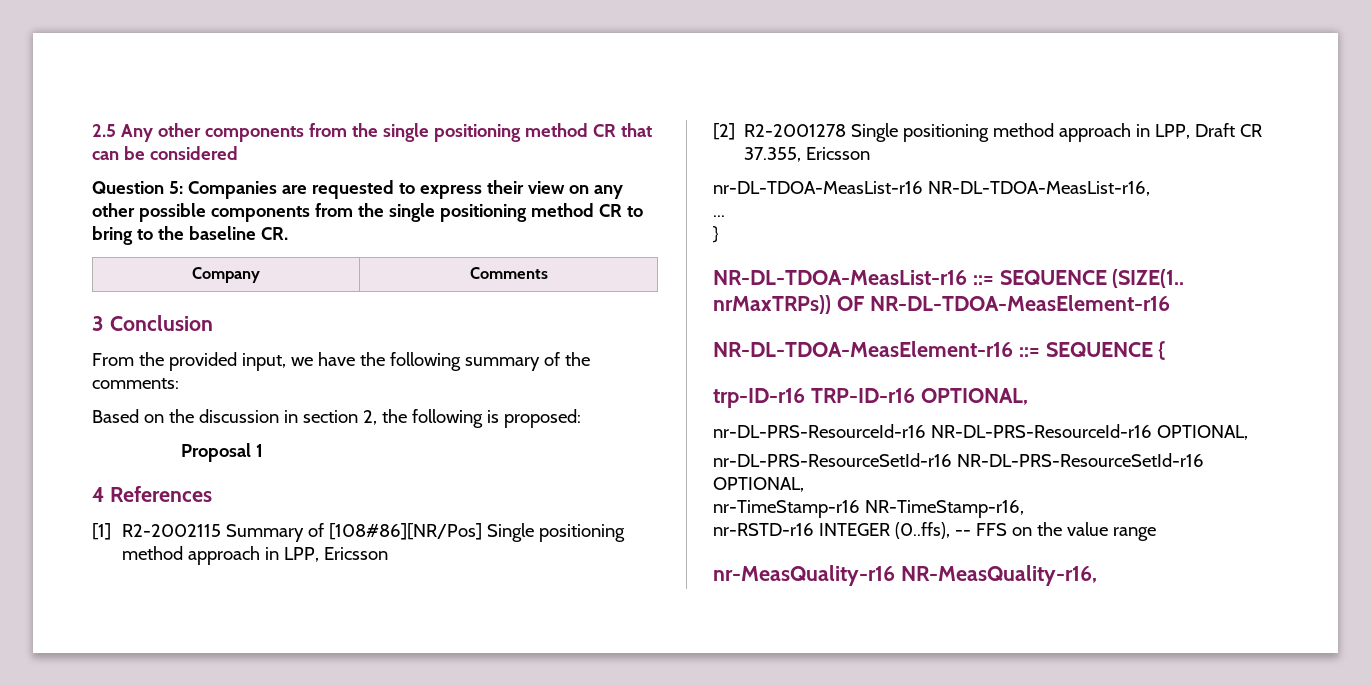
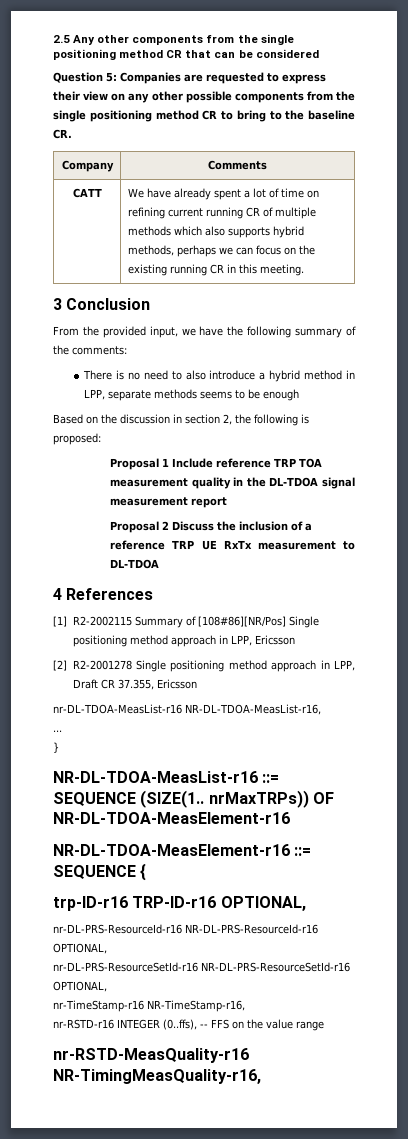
+ CATT | We have already spent a lot of time on refining current running CR of multiple methods which also supports hybrid methods, perhaps we can focus on the existing running CR in this meeting.
+ There is no need to also introduce a hybrid method in LPP, separate methods seems to be enough
- Proposal 1
+ Proposal 1 Include reference TRP TOA measurement quality in the DL-TDOA signal measurement report
+ Proposal 2 Discuss the inclusion of a reference TRP UE RxTx measurement to DL-TDOA
- nr-MeasQuality-r16 NR-MeasQuality-r16,
+ nr-RSTD-MeasQuality-r16 NR-TimingMeasQuality-r16,

